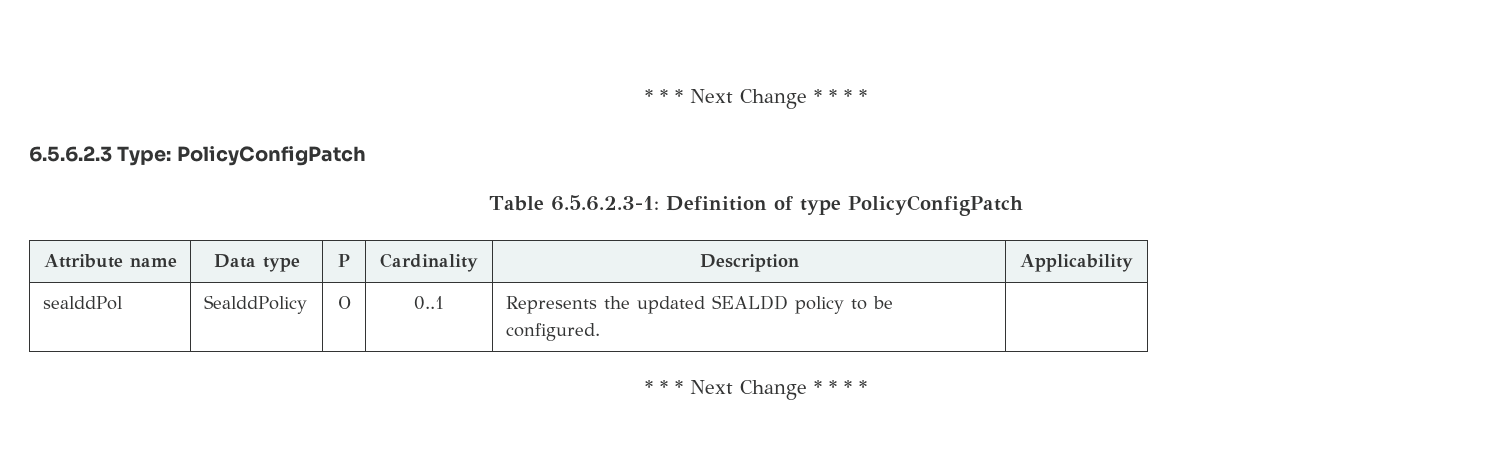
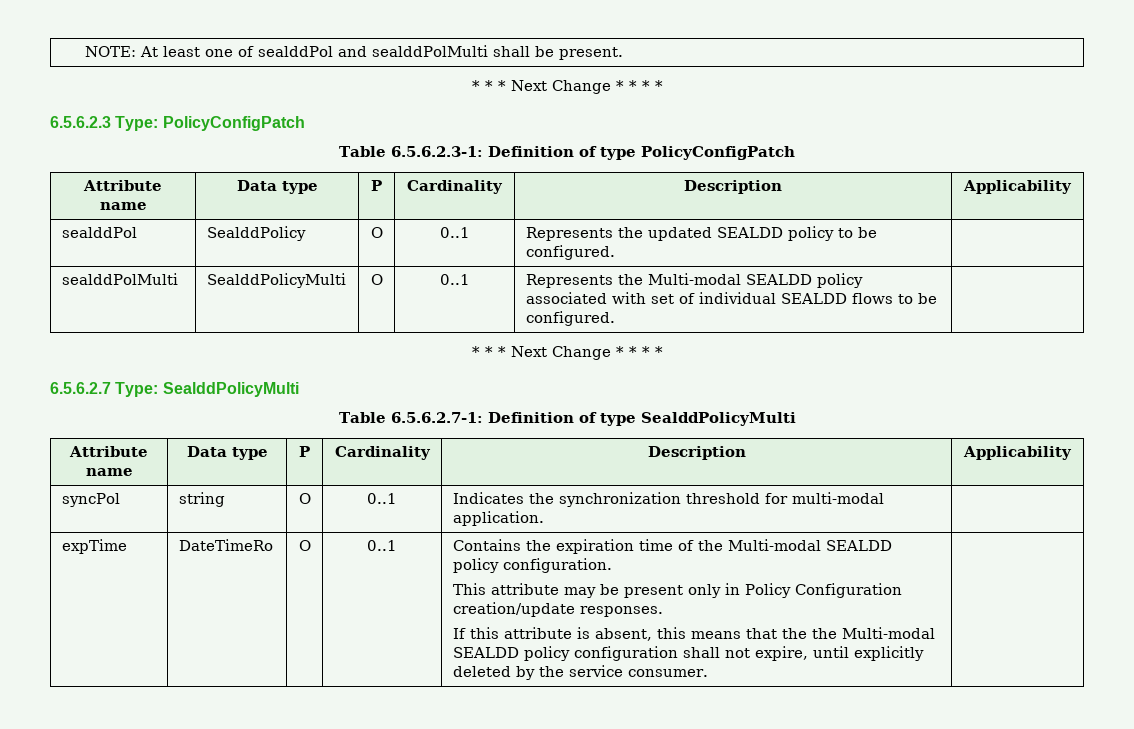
+ NOTE: At least one of sealddPol and sealddPolMulti shall be present.
  sealddPol | SealddPolicy | O | 0..1 | Represents the updated SEALDD policy to be configured. |
+ sealddPolMulti | SealddPolicyMulti | O | 0..1 | Represents the Multi-modal SEALDD policy associated with set of individual SEALDD flows to be configured. |
  * * * Next Change * * * *
+ 6.5.6.2.7 Type: SealddPolicyMulti
+ Table 6.5.6.2.7-1: Definition of type SealddPolicyMulti
+ Attribute name | Data type | P | Cardinality | Description | Applicability
+ syncPol | string | O | 0..1 | Indicates the synchronization threshold for multi-modal application. |
+ expTime | DateTimeRo | O | 0..1 | Contains the expiration time of the Multi-modal SEALDD policy configuration.
+ This attribute may be present only in Policy Configuration creation/update responses.
+ If this attribute is absent, this means that the the Multi-modal SEALDD policy configuration shall not expire, until explicitly deleted by the service consumer.

